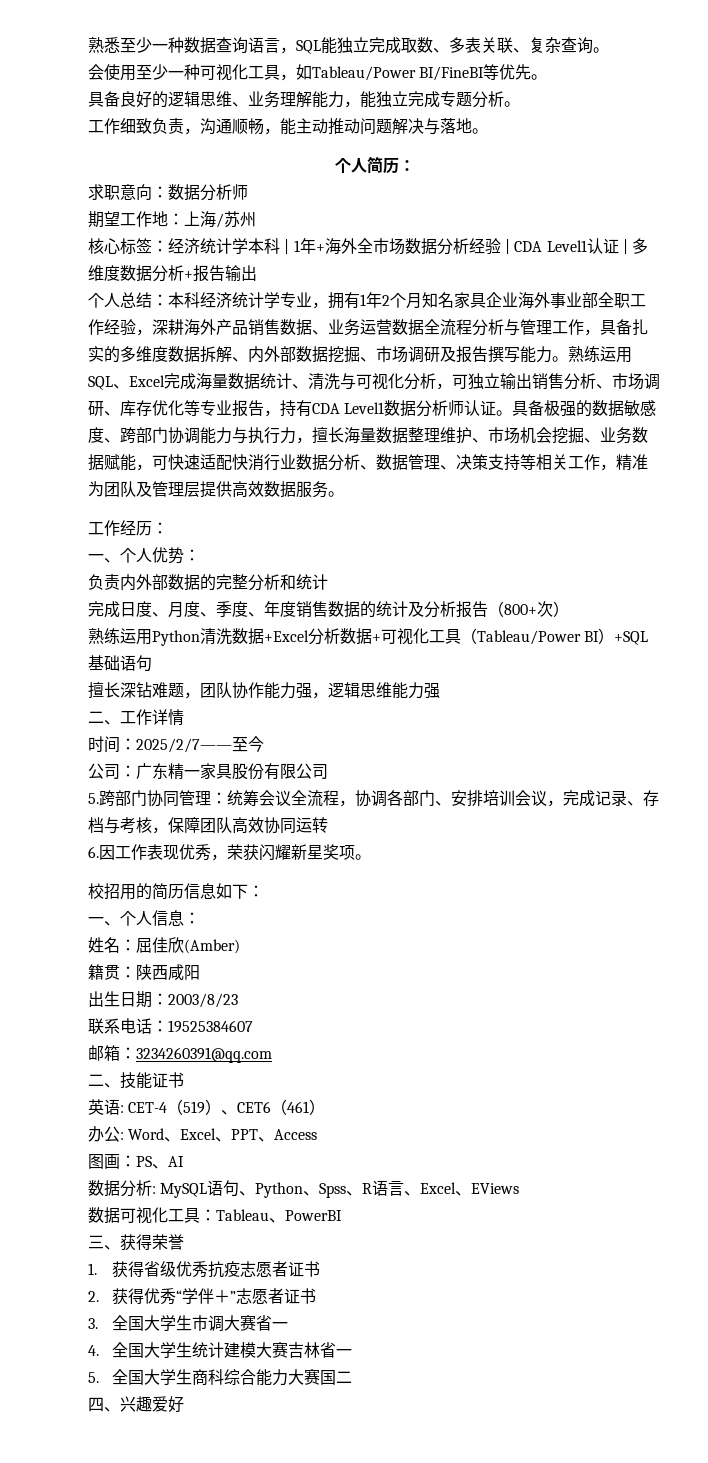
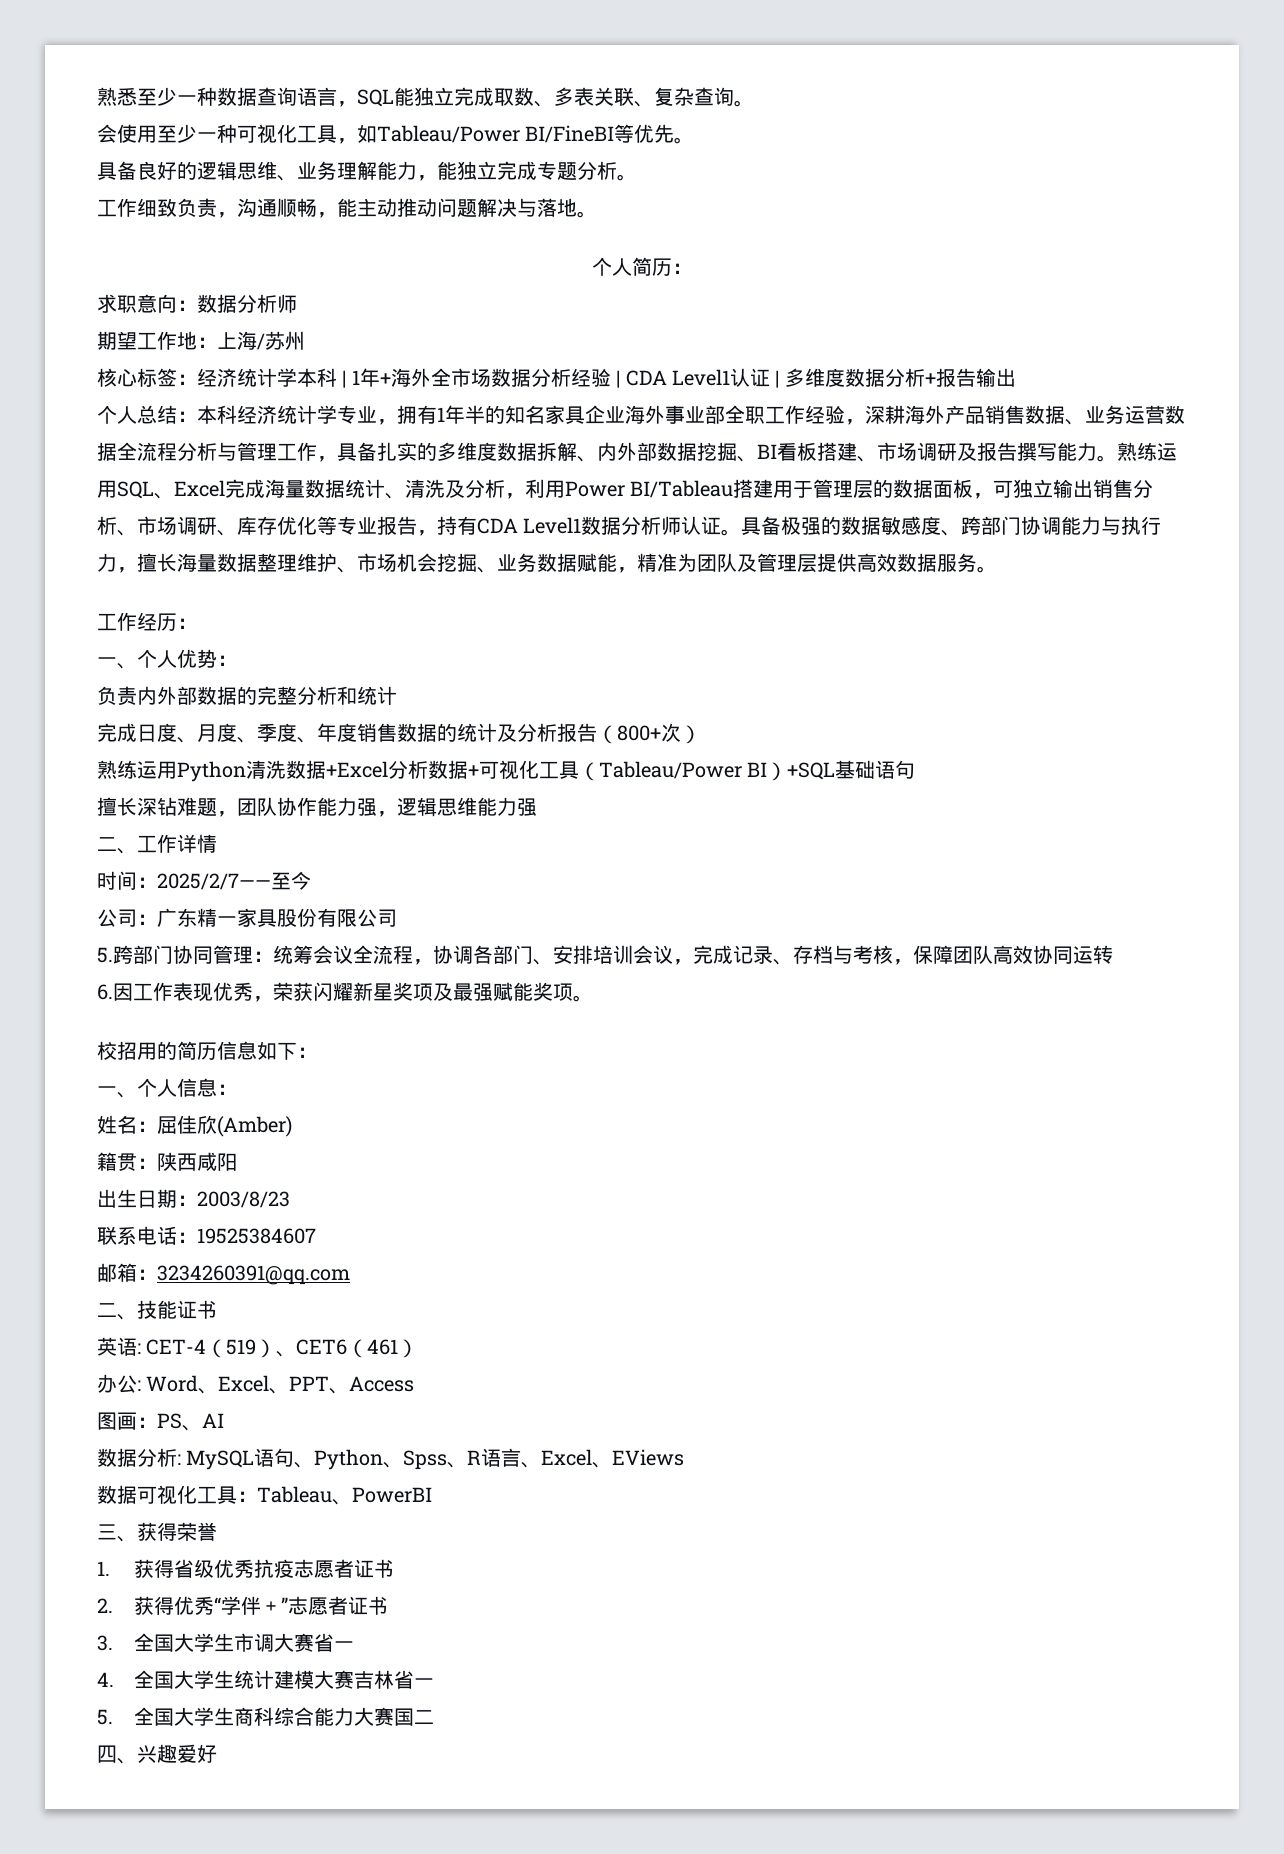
- 个人总结：本科经济统计学专业，拥有1年2个月知名家具企业海外事业部全职工作经验，深耕海外产品销售数据、业务运营数据全流程分析与管理工作，具备扎实的多维度数据拆解、内外部数据挖掘、市场调研及报告撰写能力。
+ 个人总结：本科经济统计学专业，拥有1年半的知名家具企业海外事业部全职工作经验，深耕海外产品销售数据、业务运营数据全流程分析与管理工作，具备扎实的多维度数据拆解、内外部数据挖掘、BI看板搭建、市场调研及报告撰写能力。
- 熟练运用SQL、Excel完成海量数据统计、清洗与可视化分析，可独立输出销售分析、市场调研、库存优化等专业报告，持有CDA Level1数据分析师认证。
+ 熟练运用SQL、Excel完成海量数据统计、清洗及分析，利用Power BI/Tableau搭建用于管理层的数据面板，可独立输出销售分析、市场调研、库存优化等专业报告，持有CDA Level1数据分析师认证。
- 具备极强的数据敏感度、跨部门协调能力与执行力，擅长海量数据整理维护、市场机会挖掘、业务数据赋能，可快速适配快消行业数据分析、数据管理、决策支持等相关工作，精准为团队及管理层提供高效数据服务。
+ 具备极强的数据敏感度、跨部门协调能力与执行力，擅长海量数据整理维护、市场机会挖掘、业务数据赋能，精准为团队及管理层提供高效数据服务。
- 6.因工作表现优秀，荣获闪耀新星奖项。
+ 6.因工作表现优秀，荣获闪耀新星奖项及最强赋能奖项。

